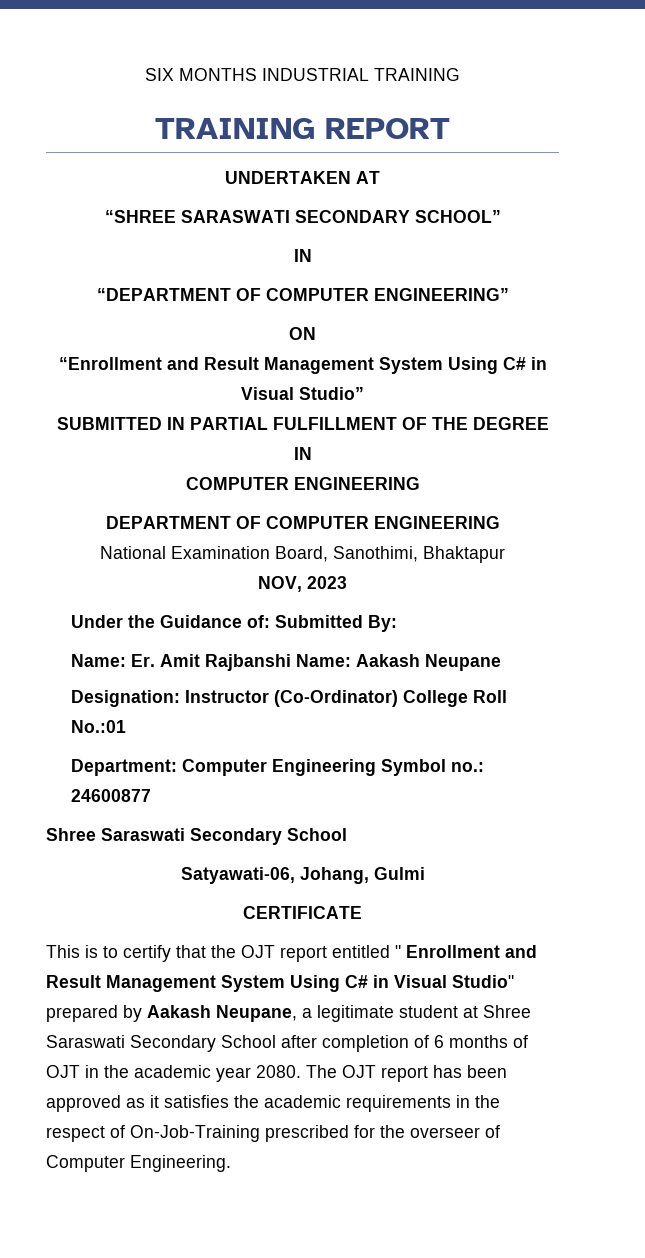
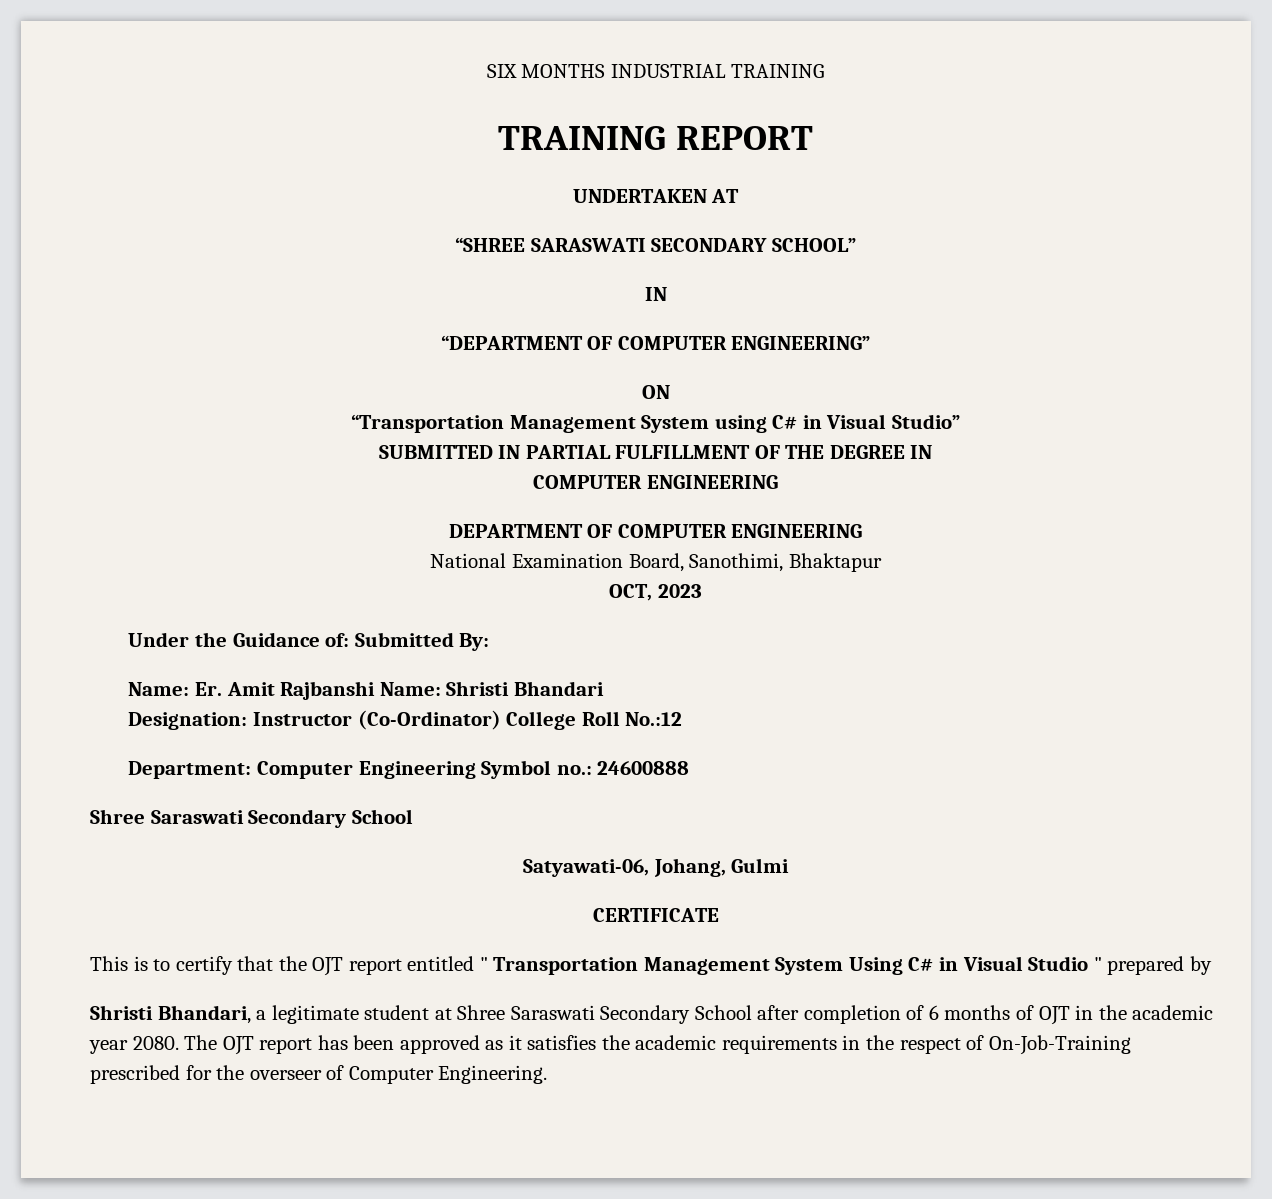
- “Enrollment and Result Management System Using C# in Visual Studio”
+ “Transportation Management System using C# in Visual Studio”
- NOV, 2023
+ OCT, 2023
- Name: Er. Amit Rajbanshi Name: Aakash Neupane
+ Name: Er. Amit Rajbanshi Name: Shristi Bhandari
- Designation: Instructor (Co-Ordinator) College Roll No.:01
+ Designation: Instructor (Co-Ordinator) College Roll No.:12
- Department: Computer Engineering Symbol no.: 24600877
+ Department: Computer Engineering Symbol no.: 24600888
- This is to certify that the OJT report entitled " Enrollment and Result Management System Using C# in Visual Studio" prepared by Aakash Neupane, a legitimate student at Shree Saraswati Secondary School after completion of 6 months of OJT in the academic year 2080.
+ This is to certify that the OJT report entitled " Transportation Management System Using C# in Visual Studio " prepared by
+ Shristi Bhandari, a legitimate student at Shree Saraswati Secondary School after completion of 6 months of OJT in the academic year 2080.

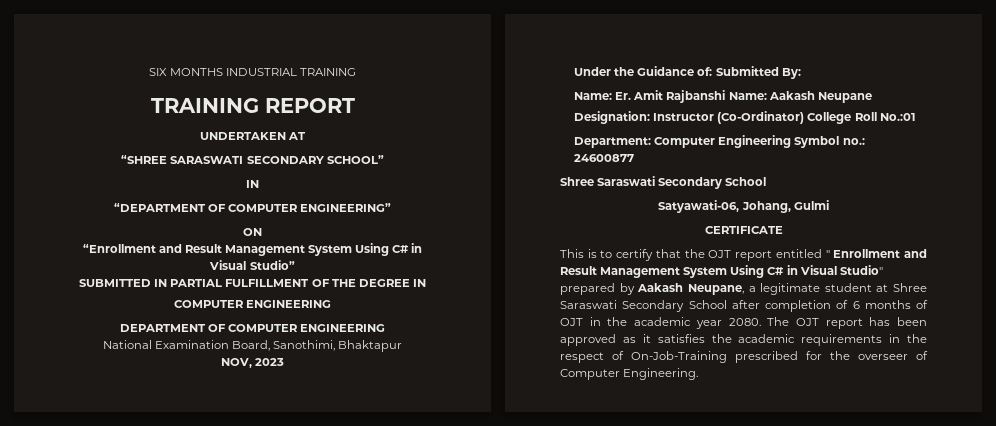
- “Transportation Management System using C# in Visual Studio”
+ “Enrollment and Result Management System Using C# in Visual Studio”
- OCT, 2023
+ NOV, 2023
- Name: Er. Amit Rajbanshi Name: Shristi Bhandari
+ Name: Er. Amit Rajbanshi Name: Aakash Neupane
- Designation: Instructor (Co-Ordinator) College Roll No.:12
+ Designation: Instructor (Co-Ordinator) College Roll No.:01
- Department: Computer Engineering Symbol no.: 24600888
+ Department: Computer Engineering Symbol no.: 24600877
- This is to certify that the OJT report entitled " Transportation Management System Using C# in Visual Studio " prepared by
- Shristi Bhandari, a legitimate student at Shree Saraswati Secondary School after completion of 6 months of OJT in the academic year 2080.
+ This is to certify that the OJT report entitled " Enrollment and Result Management System Using C# in Visual Studio" prepared by Aakash Neupane, a legitimate student at Shree Saraswati Secondary School after completion of 6 months of OJT in the academic year 2080.

